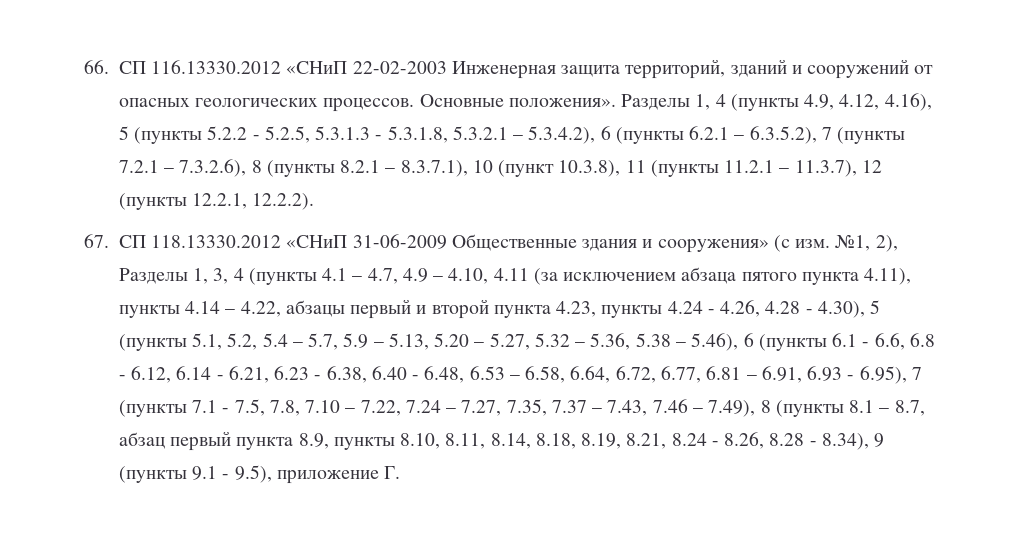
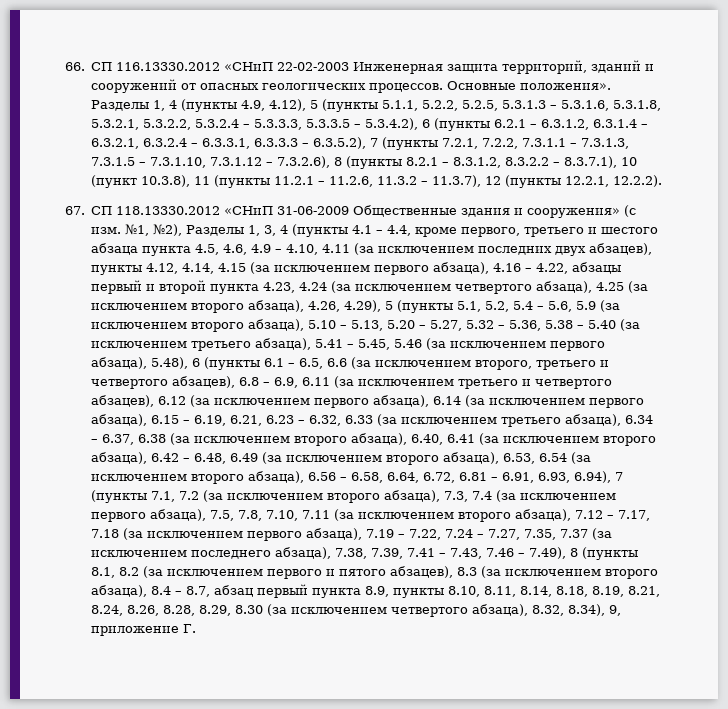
- Разделы 1, 4 (пункты 4.9, 4.12, 4.16), 5 (пункты 5.2.2 - 5.2.5, 5.3.1.3 - 5.3.1.8, 5.3.2.1 – 5.3.4.2), 6 (пункты 6.2.1 – 6.3.5.2), 7 (пункты 7.2.1 – 7.3.2.6), 8 (пункты 8.2.1 – 8.3.7.1), 10 (пункт 10.3.8), 11 (пункты 11.2.1 – 11.3.7), 12 (пункты 12.2.1, 12.2.2).
+ Разделы 1, 4 (пункты 4.9, 4.12), 5 (пункты 5.1.1, 5.2.2, 5.2.5, 5.3.1.3 – 5.3.1.6, 5.3.1.8, 5.3.2.1, 5.3.2.2, 5.3.2.4 – 5.3.3.3, 5.3.3.5 – 5.3.4.2), 6 (пункты 6.2.1 – 6.3.1.2, 6.3.1.4 – 6.3.2.1, 6.3.2.4 – 6.3.3.1, 6.3.3.3 – 6.3.5.2), 7 (пункты 7.2.1, 7.2.2, 7.3.1.1 – 7.3.1.3, 7.3.1.5 – 7.3.1.10, 7.3.1.12 – 7.3.2.6), 8 (пункты 8.2.1 – 8.3.1.2, 8.3.2.2 – 8.3.7.1), 10 (пункт 10.3.8), 11 (пункты 11.2.1 – 11.2.6, 11.3.2 – 11.3.7), 12 (пункты 12.2.1, 12.2.2).
- №1, 2), Разделы 1, 3, 4 (пункты 4.1 – 4.7, 4.9 – 4.10, 4.11 (за исключением абзаца пятого пункта 4.11), пункты 4.14 – 4.22, абзацы первый и второй пункта 4.23, пункты 4.24 - 4.26, 4.28 - 4.30), 5 (пункты 5.1, 5.2, 5.4 – 5.7, 5.9 – 5.13, 5.20 – 5.27, 5.32 – 5.36, 5.38 – 5.46), 6 (пункты 6.1 - 6.6, 6.8 - 6.12, 6.14 - 6.21, 6.23 - 6.38, 6.40 - 6.48, 6.53 – 6.58, 6.64, 6.72, 6.77, 6.81 – 6.91, 6.93 - 6.95), 7 (пункты 7.1 - 7.5, 7.8, 7.10 – 7.22, 7.24 – 7.27, 7.35, 7.37 – 7.43, 7.46 – 7.49), 8 (пункты 8.1 – 8.7, абзац первый пункта 8.9, пункты 8.10, 8.11, 8.14, 8.18, 8.19, 8.21, 8.24 - 8.26, 8.28 - 8.34), 9 (пункты 9.1 - 9.5), приложение Г.
+ №1, №2), Разделы 1, 3, 4 (пункты 4.1 – 4.4, кроме первого, третьего и шестого абзаца пункта 4.5, 4.6, 4.9 – 4.10, 4.11 (за исключением последних двух абзацев), пункты 4.12, 4.14, 4.15 (за исключением первого абзаца), 4.16 – 4.22, абзацы первый и второй пункта 4.23, 4.24 (за исключением четвертого абзаца), 4.25 (за исключением второго абзаца), 4.26, 4.29), 5 (пункты 5.1, 5.2, 5.4 – 5.6, 5.9 (за исключением второго абзаца), 5.10 – 5.13, 5.20 – 5.27, 5.32 – 5.36, 5.38 – 5.40 (за исключением третьего абзаца), 5.41 – 5.45, 5.46 (за исключением первого абзаца), 5.48), 6 (пункты 6.1 – 6.5, 6.6 (за исключением второго, третьего и четвертого абзацев), 6.8 – 6.9, 6.11 (за исключением третьего и четвертого абзацев), 6.12 (за исключением первого абзаца), 6.14 (за исключением первого абзаца), 6.15 – 6.19, 6.21, 6.23 – 6.32, 6.33 (за исключением третьего абзаца), 6.34 – 6.37, 6.38 (за исключением второго абзаца), 6.40, 6.41 (за исключением второго абзаца), 6.42 – 6.48, 6.49 (за исключением второго абзаца), 6.53, 6.54 (за исключением второго абзаца), 6.56 – 6.58, 6.64, 6.72, 6.81 – 6.91, 6.93, 6.94), 7 (пункты 7.1, 7.2 (за исключением второго абзаца), 7.3, 7.4 (за исключением первого абзаца), 7.5, 7.8, 7.10, 7.11 (за исключением второго абзаца), 7.12 – 7.17, 7.18 (за исключением первого абзаца), 7.19 – 7.22, 7.24 – 7.27, 7.35, 7.37 (за исключением последнего абзаца), 7.38, 7.39, 7.41 – 7.43, 7.46 – 7.49), 8 (пункты 8.1, 8.2 (за исключением первого и пятого абзацев), 8.3 (за исключением второго абзаца), 8.4 – 8.7, абзац первый пункта 8.9, пункты 8.10, 8.11, 8.14, 8.18, 8.19, 8.21, 8.24, 8.26, 8.28, 8.29, 8.30 (за исключением четвертого абзаца), 8.32, 8.34), 9, приложение Г.

